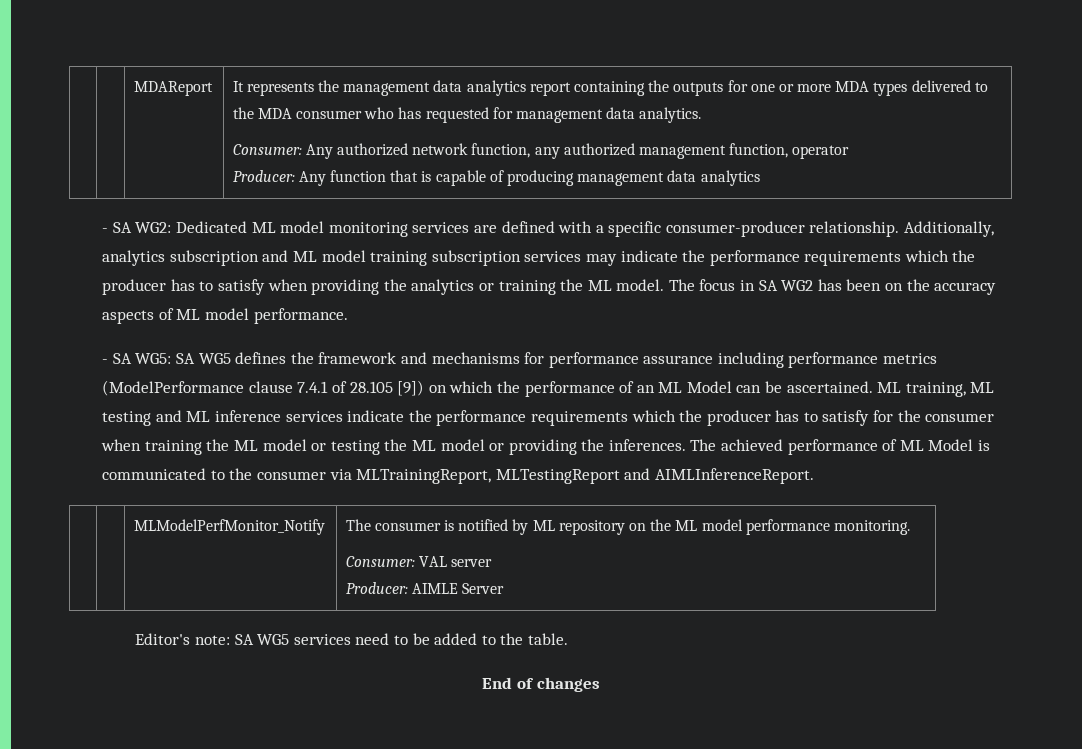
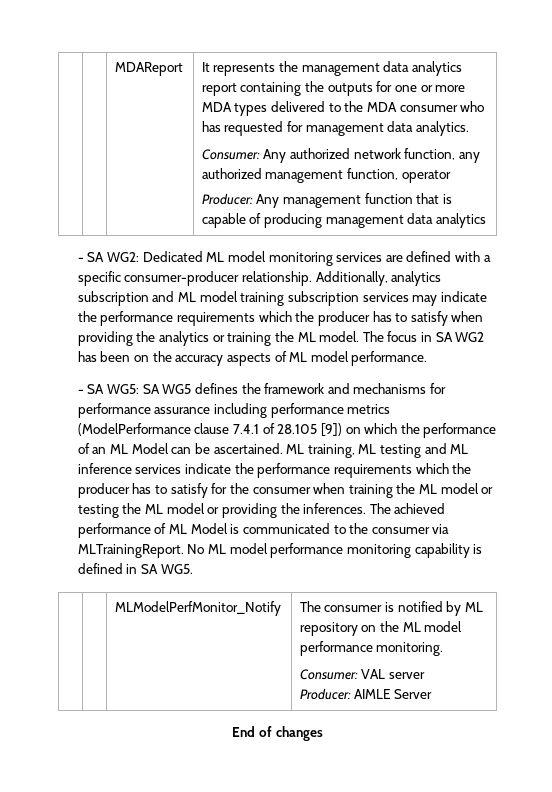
- Producer: Any function that is capable of producing management data analytics
+ Producer: Any management function that is capable of producing management data analytics
- The achieved performance of ML Model is communicated to the consumer via MLTrainingReport, MLTestingReport and AIMLInferenceReport.
+ The achieved performance of ML Model is communicated to the consumer via MLTrainingReport. No ML model performance monitoring capability is defined in SA WG5.
- Editor's note: SA WG5 services need to be added to the table.

